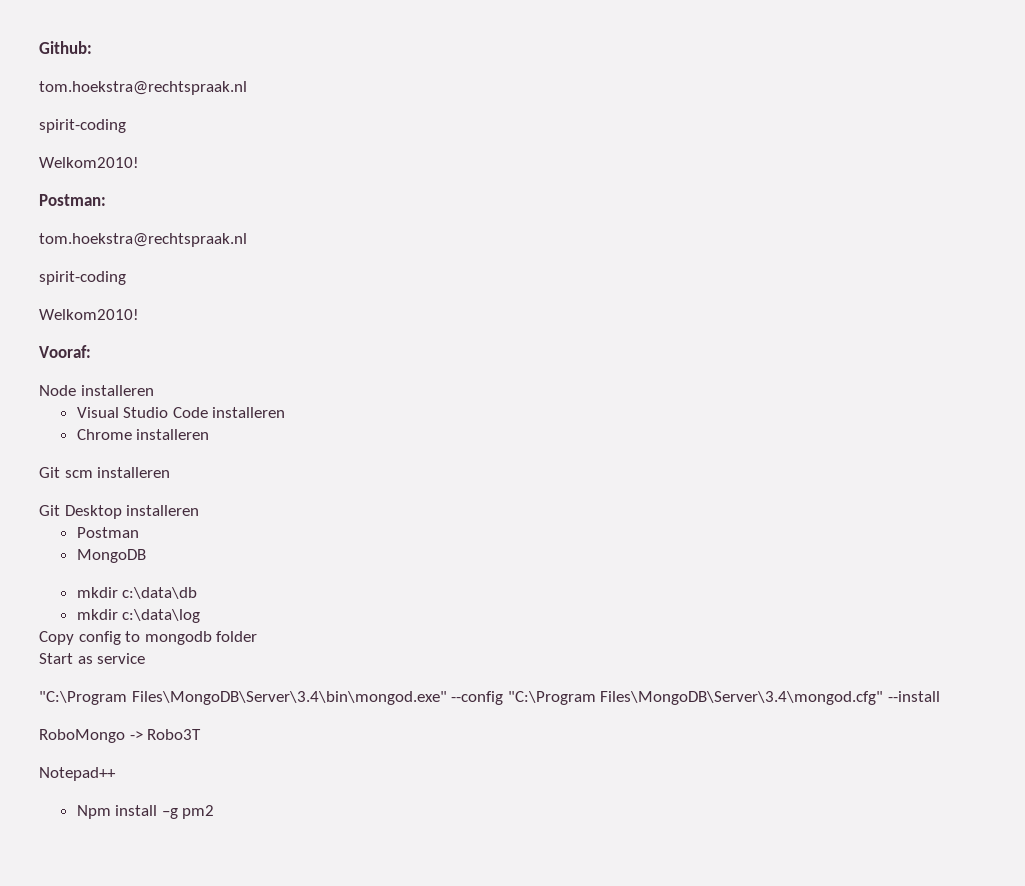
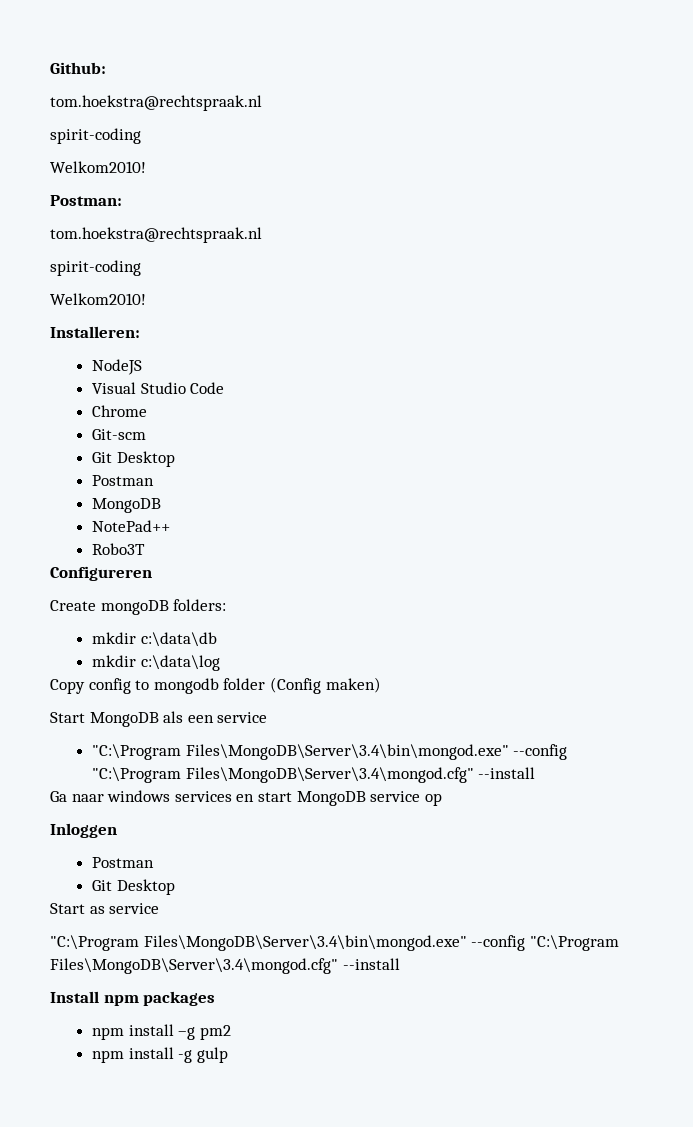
- Vooraf:
- Node installeren
+ Installeren:
+ NodeJS
- Visual Studio Code installeren
+ Visual Studio Code
- Chrome installeren
- Git scm installeren
- Git Desktop installeren
+ Chrome
+ Git-scm
+ Git Desktop
+ NotePad++
+ Robo3T
+ Configureren
+ Create mongoDB folders:
- Copy config to mongodb folder
+ Copy config to mongodb folder (Config maken)
+ Start MongoDB als een service
+ "C:\Program Files\MongoDB\Server\3.4\bin\mongod.exe" --config "C:\Program Files\MongoDB\Server\3.4\mongod.cfg" --install
+ Ga naar windows services en start MongoDB service op
+ Inloggen
+ Postman
+ Git Desktop
- RoboMongo -> Robo3T
- Notepad++
- Npm install –g pm2
+ Install npm packages
+ npm install –g pm2
+ npm install -g gulp

